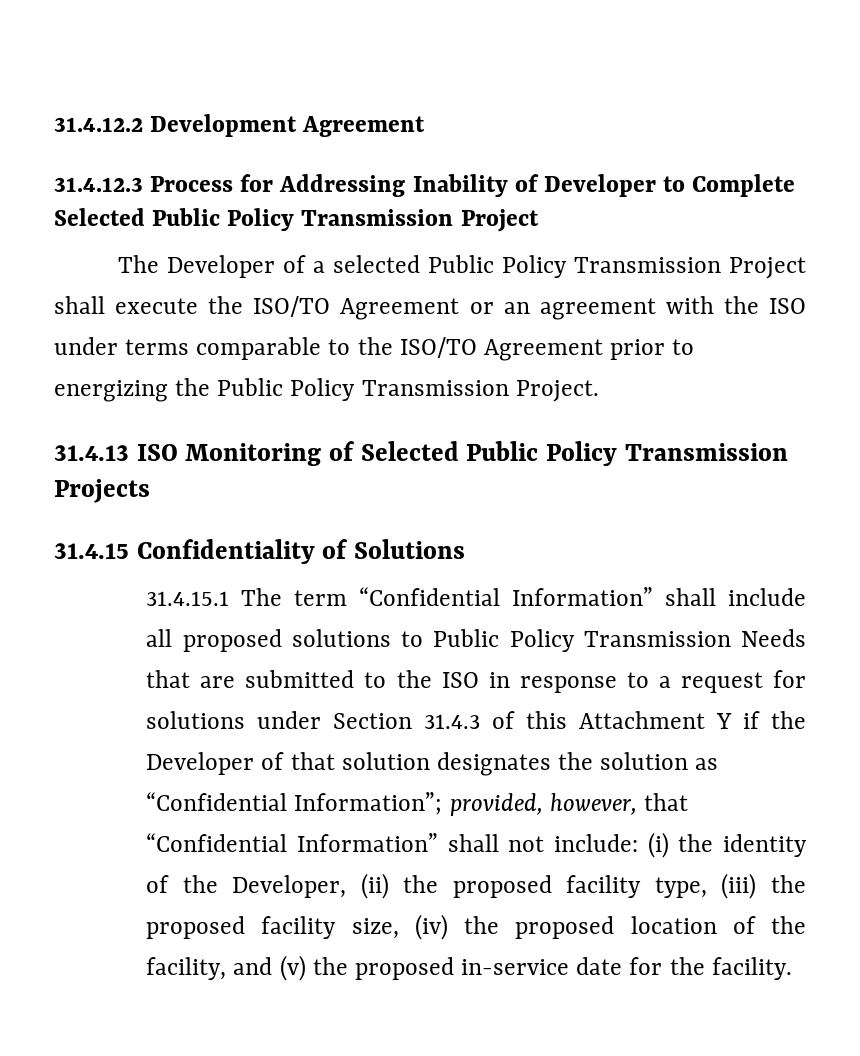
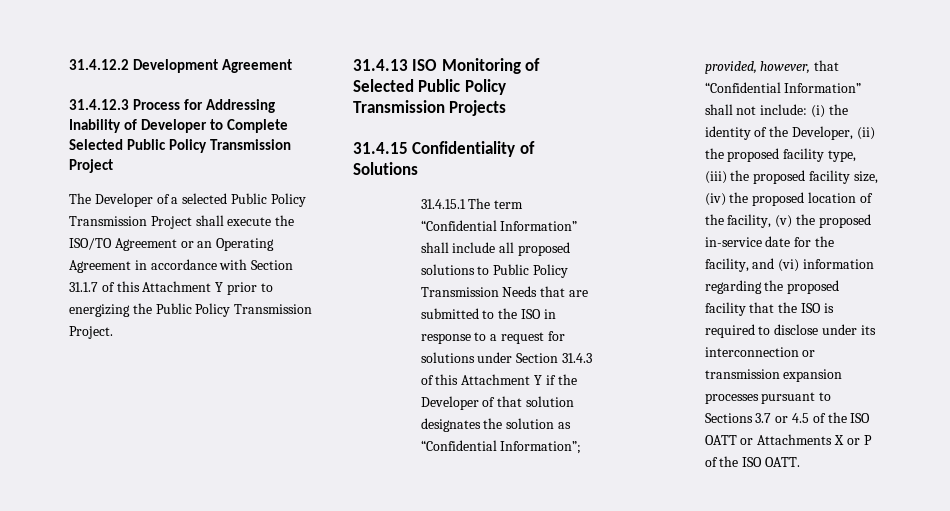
- The Developer of a selected Public Policy Transmission Project shall execute the ISO/TO Agreement or an agreement with the ISO under terms comparable to the ISO/TO Agreement prior to energizing the Public Policy Transmission Project.
+ The Developer of a selected Public Policy Transmission Project shall execute the ISO/TO Agreement or an Operating Agreement in accordance with Section 31.1.7 of this Attachment Y prior to energizing the Public Policy Transmission Project.
- (i) the identity of the Developer, (ii) the proposed facility type, (iii) the proposed facility size, (iv) the proposed location of the facility, and (v) the proposed in-service date for the facility.
+ (i) the identity of the Developer, (ii) the proposed facility type, (iii) the proposed facility size, (iv) the proposed location of the facility, (v) the proposed in-service date for the facility, and (vi) information regarding the proposed facility that the ISO is required to disclose under its interconnection or transmission expansion processes pursuant to Sections 3.7 or 4.5 of the ISO OATT or Attachments X or P of the ISO OATT.

